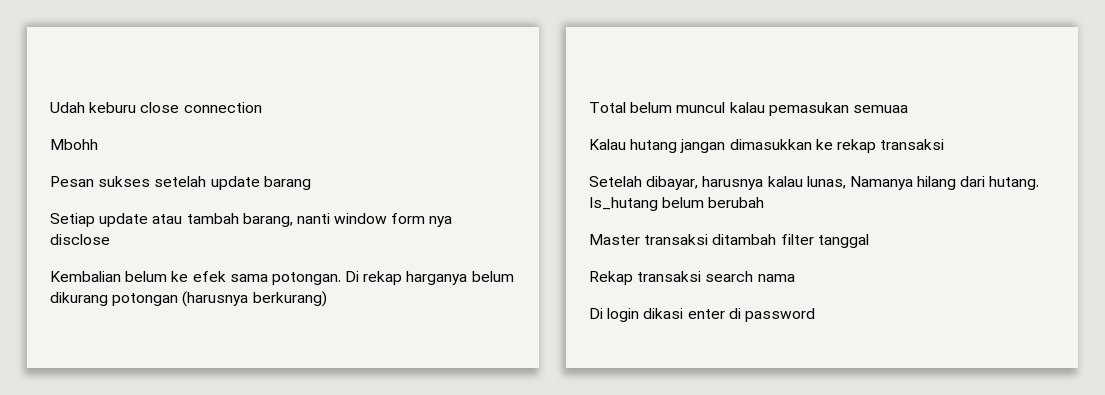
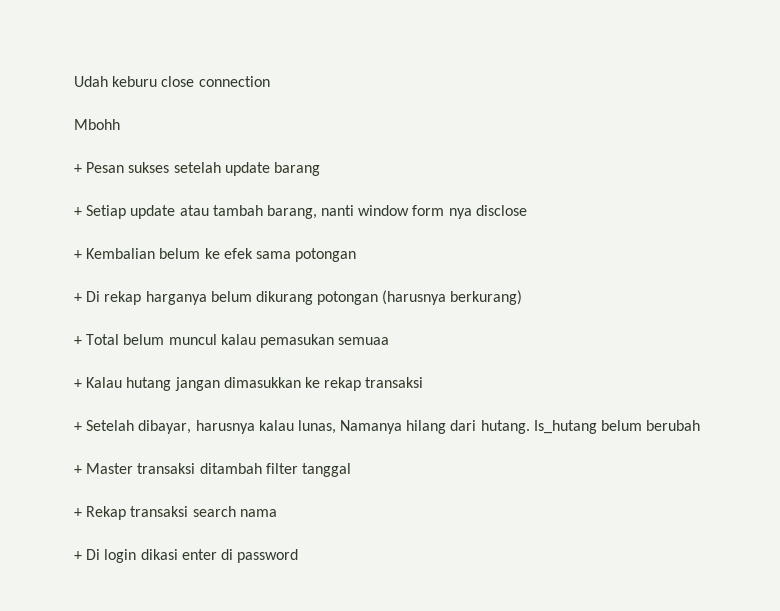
- Pesan sukses setelah update barang
+ + Pesan sukses setelah update barang
- Setiap update atau tambah barang, nanti window form nya disclose
+ + Setiap update atau tambah barang, nanti window form nya disclose
- Kembalian belum ke efek sama potongan. Di rekap harganya belum dikurang potongan (harusnya berkurang)
+ + Kembalian belum ke efek sama potongan
+ + Di rekap harganya belum dikurang potongan (harusnya berkurang)
- Total belum muncul kalau pemasukan semuaa
+ + Total belum muncul kalau pemasukan semuaa
- Kalau hutang jangan dimasukkan ke rekap transaksi
+ + Kalau hutang jangan dimasukkan ke rekap transaksi
- Setelah dibayar, harusnya kalau lunas, Namanya hilang dari hutang.
+ + Setelah dibayar, harusnya kalau lunas, Namanya hilang dari hutang.
- Master transaksi ditambah filter tanggal
+ + Master transaksi ditambah filter tanggal
- Rekap transaksi search nama
+ + Rekap transaksi search nama
- Di login dikasi enter di password
+ + Di login dikasi enter di password

